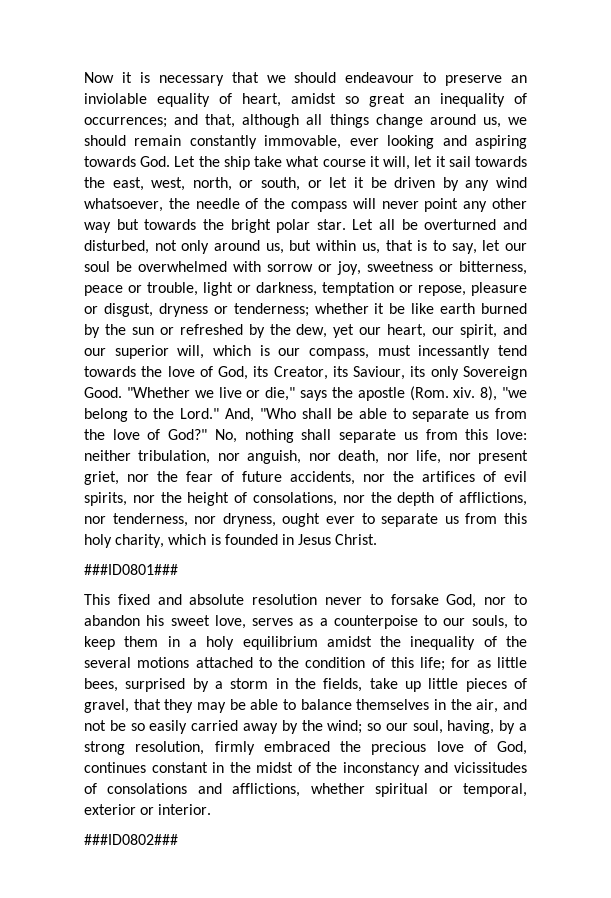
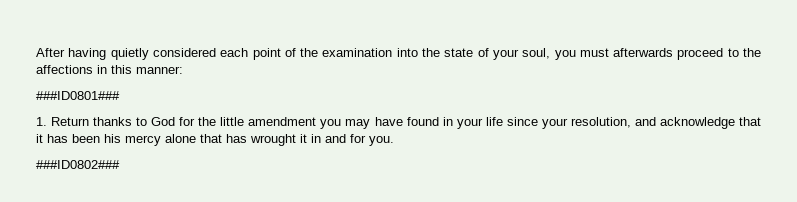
- Now it is necessary that we should endeavour to preserve an inviolable equality of heart, amidst so great an inequality of occurrences; and that, although all things change around us, we should remain constantly immovable, ever looking and aspiring towards God. Let the ship take what course it will, let it sail towards the east, west, north, or south, or let it be driven by any wind whatsoever, the needle of the compass will never point any other way but towards the bright polar star. Let all be overturned and disturbed, not only around us, but within us, that is to say, let our soul be overwhelmed with sorrow or joy, sweetness or bitterness, peace or trouble, light or darkness, temptation or repose, pleasure or disgust, dryness or tenderness; whether it be like earth burned by the sun or refreshed by the dew, yet our heart, our spirit, and our superior will, which is our compass, must incessantly tend towards the love of God, its Creator, its Saviour, its only Sovereign Good. "Whether we live or die," says the apostle (Rom. xiv. 8), "we belong to the Lord." And, "Who shall be able to separate us from the love of God?" No, nothing shall separate us from this love: neither tribulation, nor anguish, nor death, nor life, nor present griet, nor the fear of future accidents, nor the artifices of evil spirits, nor the height of consolations, nor the depth of afflictions, nor tenderness, nor dryness, ought ever to separate us from this holy charity, which is founded in Jesus Christ.
+ After having quietly considered each point of the examination into the state of your soul, you must afterwards proceed to the affections in this manner:
  ###ID0801###
- This fixed and absolute resolution never to forsake God, nor to abandon his sweet love, serves as a counterpoise to our souls, to keep them in a holy equilibrium amidst the inequality of the several motions attached to the condition of this life; for as little bees, surprised by a storm in the fields, take up little pieces of gravel, that they may be able to balance themselves in the air, and not be so easily carried away by the wind; so our soul, having, by a strong resolution, firmly embraced the precious love of God, continues constant in the midst of the inconstancy and vicissitudes of consolations and afflictions, whether spiritual or temporal, exterior or interior.
+ 1. Return thanks to God for the little amendment you may have found in your life since your resolution, and acknowledge that it has been his mercy alone that has wrought it in and for you.

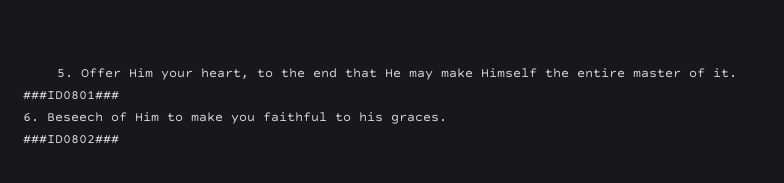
- After having quietly considered each point of the examination into the state of your soul, you must afterwards proceed to the affections in this manner:
+ 5. Offer Him your heart, to the end that He may make Himself the entire master of it.
  ###ID0801###
- 1. Return thanks to God for the little amendment you may have found in your life since your resolution, and acknowledge that it has been his mercy alone that has wrought it in and for you.
+ 6. Beseech of Him to make you faithful to his graces.

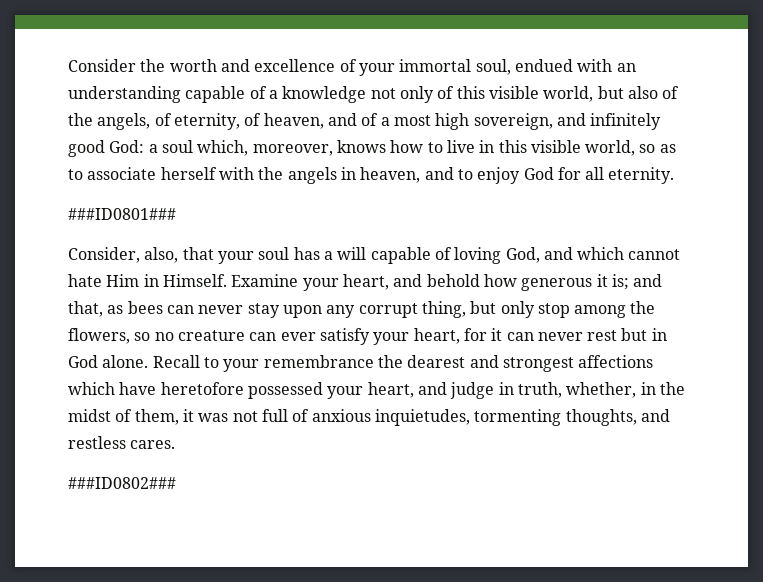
- 5. Offer Him your heart, to the end that He may make Himself the entire master of it.
+ Consider the worth and excellence of your immortal soul, endued with an understanding capable of a knowledge not only of this visible world, but also of the angels, of eternity, of heaven, and of a most high sovereign, and infinitely good God: a soul which, moreover, knows how to live in this visible world, so as to associate herself with the angels in heaven, and to enjoy God for all eternity.
  ###ID0801###
- 6. Beseech of Him to make you faithful to his graces.
+ Consider, also, that your soul has a will capable of loving God, and which cannot hate Him in Himself. Examine your heart, and behold how generous it is; and that, as bees can never stay upon any corrupt thing, but only stop among the flowers, so no creature can ever satisfy your heart, for it can never rest but in God alone. Recall to your remembrance the dearest and strongest affections which have heretofore possessed your heart, and judge in truth, whether, in the midst of them, it was not full of anxious inquietudes, tormenting thoughts, and restless cares.

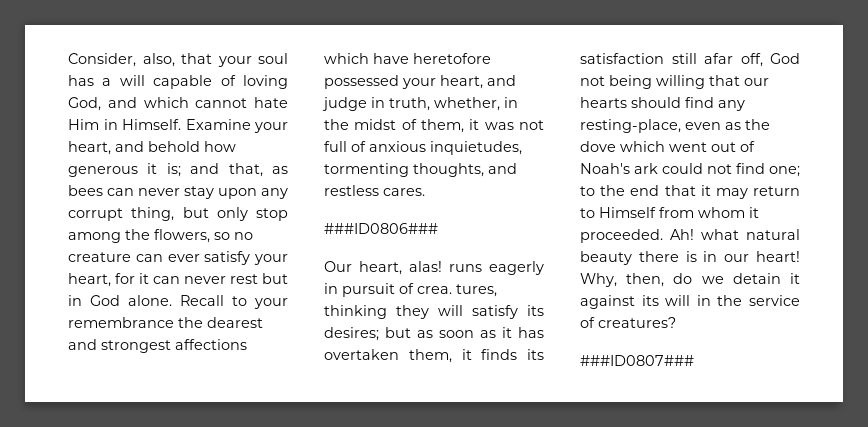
- Consider the worth and excellence of your immortal soul, endued with an understanding capable of a knowledge not only of this visible world, but also of the angels, of eternity, of heaven, and of a most high sovereign, and infinitely good God: a soul which, moreover, knows how to live in this visible world, so as to associate herself with the angels in heaven, and to enjoy God for all eternity.
- ###ID0801###
- ###ID0802###
+ ###ID0806###
+ Our heart, alas! runs eagerly in pursuit of crea. tures, thinking they will satisfy its desires; but as soon as it has overtaken them, it finds its satisfaction still afar off, God not being willing that our hearts should find any resting-place, even as the dove which went out of Noah's ark could not find one; to the end that it may return to Himself from whom it proceeded. Ah! what natural beauty there is in our heart! Why, then, do we detain it against its will in the service of creatures?
+ ###ID0807###

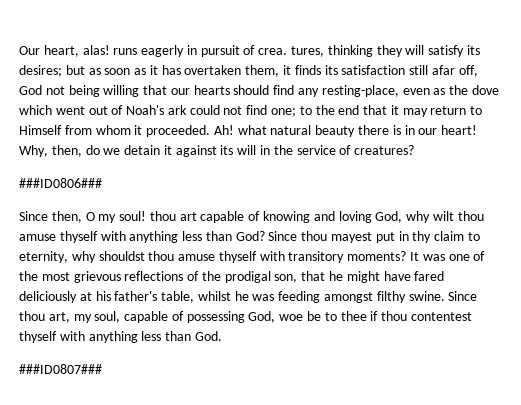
- Consider, also, that your soul has a will capable of loving God, and which cannot hate Him in Himself. Examine your heart, and behold how generous it is; and that, as bees can never stay upon any corrupt thing, but only stop among the flowers, so no creature can ever satisfy your heart, for it can never rest but in God alone. Recall to your remembrance the dearest and strongest affections which have heretofore possessed your heart, and judge in truth, whether, in the midst of them, it was not full of anxious inquietudes, tormenting thoughts, and restless cares.
- ###ID0806###
+ ###ID0806###
+ Since then, O my soul! thou art capable of knowing and loving God, why wilt thou amuse thyself with anything less than God? Since thou mayest put in thy claim to eternity, why shouldst thou amuse thyself with transitory moments? It was one of the most grievous reflections of the prodigal son, that he might have fared deliciously at his father's table, whilst he was feeding amongst filthy swine. Since thou art, my soul, capable of possessing God, woe be to thee if thou contentest thyself with anything less than God.

